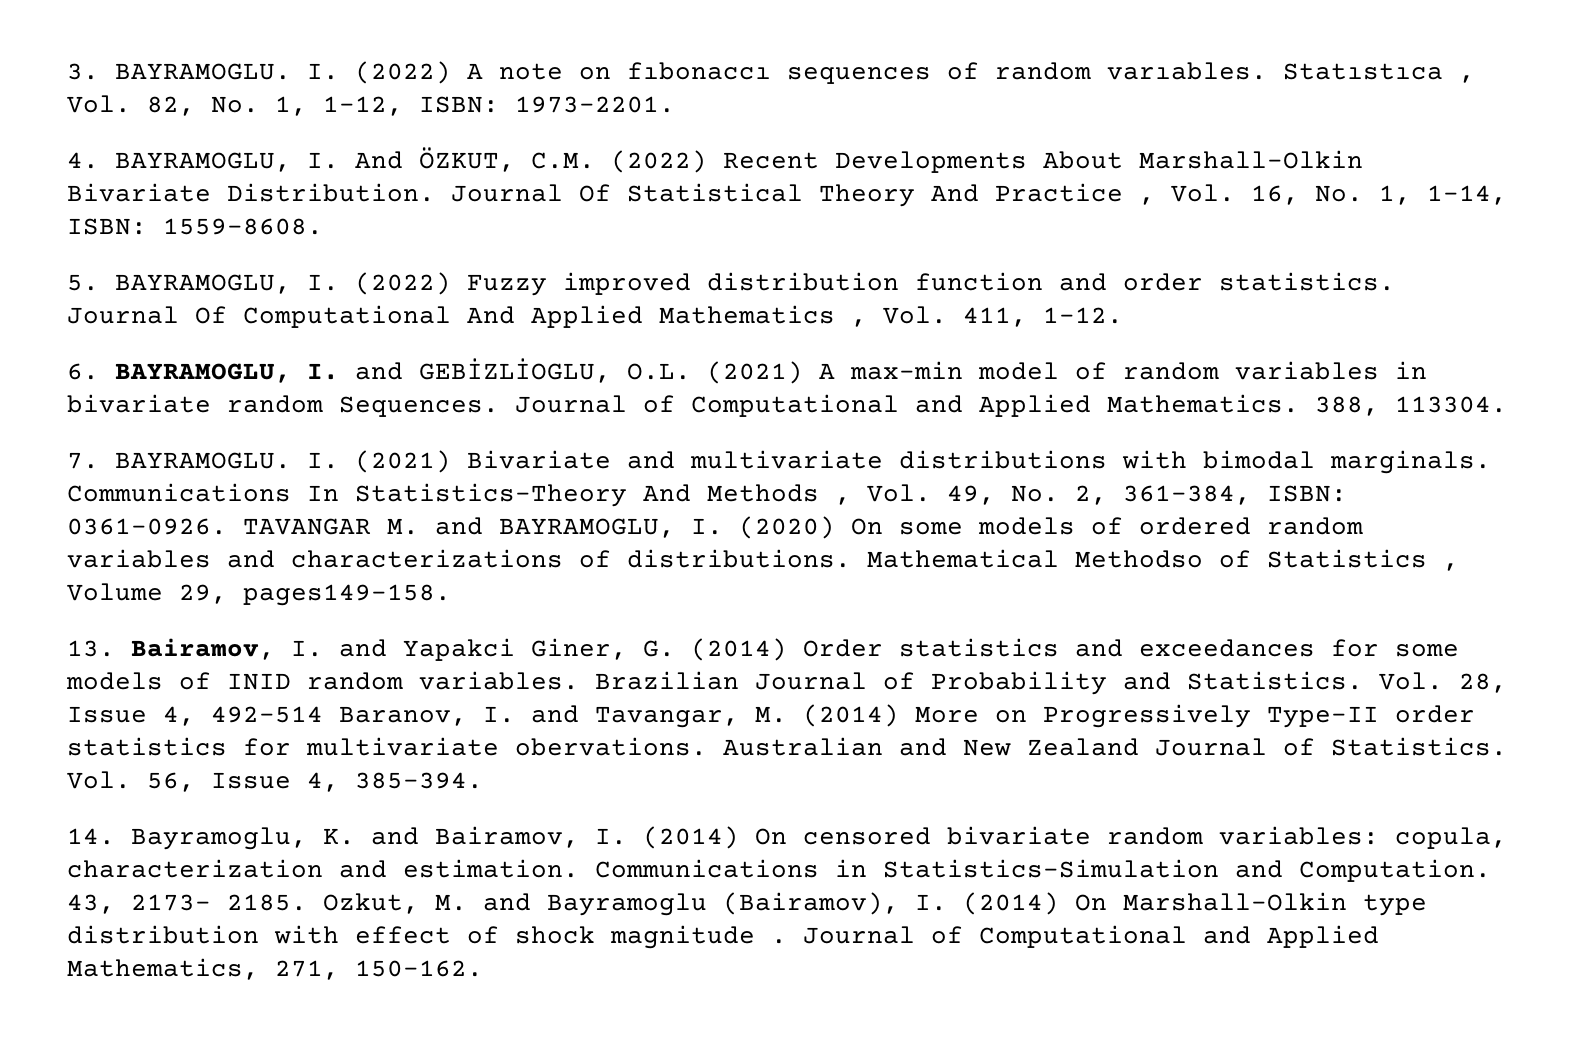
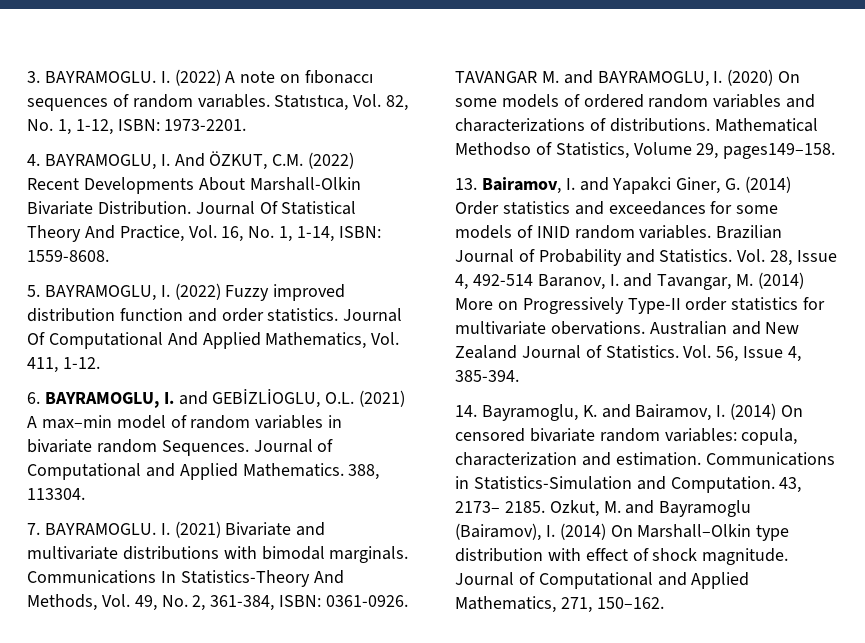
- Statıstıca , Vol. 82, No. 1, 1-12, ISBN: 1973-2201.
+ Statıstıca, Vol. 82, No. 1, 1-12, ISBN: 1973-2201.
- Journal Of Statistical Theory And Practice , Vol. 16, No. 1, 1-14, ISBN: 1559-8608.
+ Journal Of Statistical Theory And Practice, Vol. 16, No. 1, 1-14, ISBN: 1559-8608.
- Journal Of Computational And Applied Mathematics , Vol. 411, 1-12.
+ Journal Of Computational And Applied Mathematics, Vol. 411, 1-12.
- Communications In Statistics-Theory And Methods , Vol. 49, No. 2, 361-384, ISBN: 0361-0926.
+ Communications In Statistics-Theory And Methods, Vol. 49, No. 2, 361-384, ISBN: 0361-0926.
- Mathematical Methodso of Statistics , Volume 29, pages149–158.
+ Mathematical Methodso of Statistics, Volume 29, pages149–158.
- Ozkut, M. and Bayramoglu (Bairamov), I. (2014) On Marshall–Olkin type distribution with effect of shock magnitude .
+ Ozkut, M. and Bayramoglu (Bairamov), I. (2014) On Marshall–Olkin type distribution with effect of shock magnitude.

